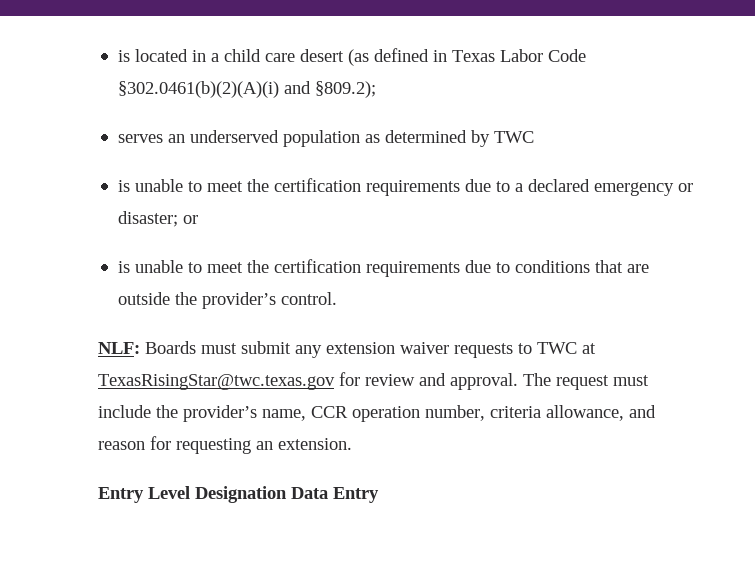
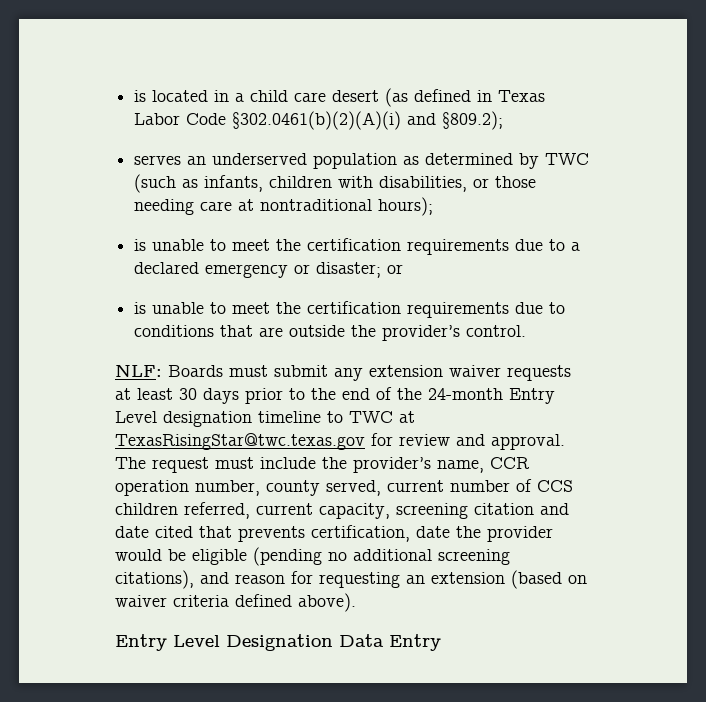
- serves an underserved population as determined by TWC
+ serves an underserved population as determined by TWC (such as infants, children with disabilities, or those needing care at nontraditional hours);
- NLF: Boards must submit any extension waiver requests to TWC at TexasRisingStar@twc.texas.gov for review and approval.
+ NLF: Boards must submit any extension waiver requests at least 30 days prior to the end of the 24-month Entry Level designation timeline to TWC at TexasRisingStar@twc.texas.gov for review and approval.
- The request must include the provider’s name, CCR operation number, criteria allowance, and reason for requesting an extension.
+ The request must include the provider’s name, CCR operation number, county served, current number of CCS children referred, current capacity, screening citation and date cited that prevents certification, date the provider would be eligible (pending no additional screening citations), and reason for requesting an extension (based on waiver criteria defined above).

